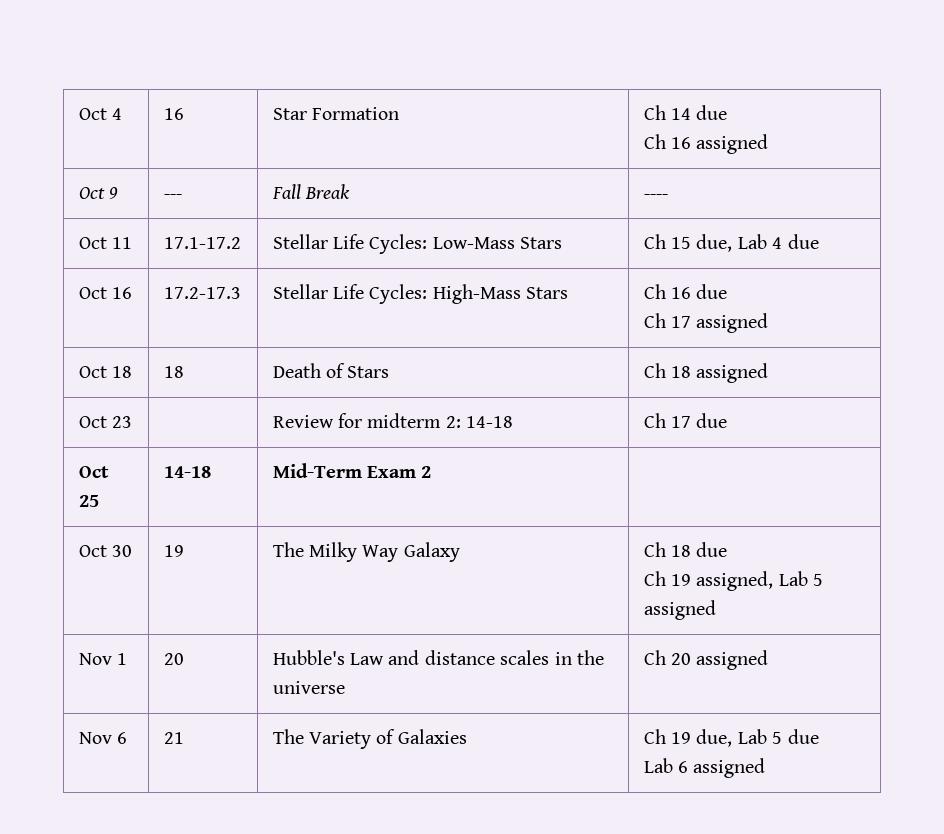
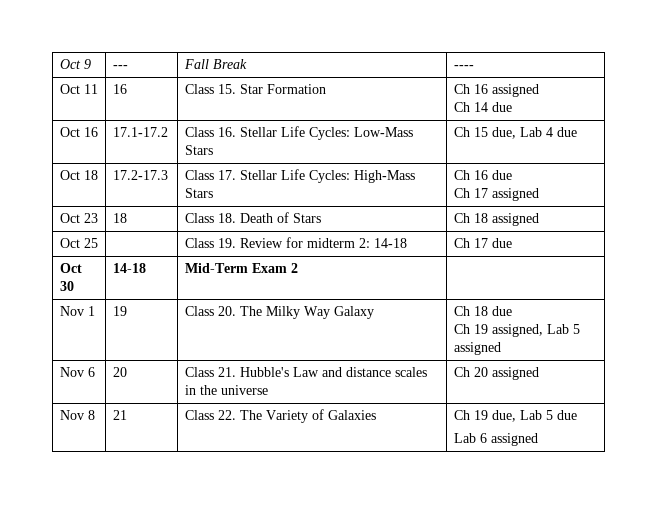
- Oct 4 | 16 | Star Formation | Ch 14 due
- Ch 16 assigned
- Oct 11 | 17.1-17.2 | Stellar Life Cycles: Low-Mass Stars | Ch 15 due, Lab 4 due
+ Oct 11 | 16 | Class 15. Star Formation | Ch 16 assigned
+ Ch 14 due
+ Oct 16 | 17.1-17.2 | Class 16. Stellar Life Cycles: Low-Mass Stars | Ch 15 due, Lab 4 due
- Oct 16 | 17.2-17.3 | Stellar Life Cycles: High-Mass Stars | Ch 16 due
+ Oct 18 | 17.2-17.3 | Class 17. Stellar Life Cycles: High-Mass Stars | Ch 16 due
- Oct 18 | 18 | Death of Stars | Ch 18 assigned
+ Oct 23 | 18 | Class 18. Death of Stars | Ch 18 assigned
- Oct 23 | | Review for midterm 2: 14-18 | Ch 17 due
+ Oct 25 | | Class 19. Review for midterm 2: 14-18 | Ch 17 due
- Oct 25 | 14-18 | Mid-Term Exam 2 |
+ Oct 30 | 14-18 | Mid-Term Exam 2 |
- Oct 30 | 19 | The Milky Way Galaxy | Ch 18 due
+ Nov 1 | 19 | Class 20. The Milky Way Galaxy | Ch 18 due
- Nov 1 | 20 | Hubble's Law and distance scales in the universe | Ch 20 assigned
+ Nov 6 | 20 | Class 21. Hubble's Law and distance scales in the universe | Ch 20 assigned
- Nov 6 | 21 | The Variety of Galaxies | Ch 19 due, Lab 5 due
+ Nov 8 | 21 | Class 22. The Variety of Galaxies | Ch 19 due, Lab 5 due

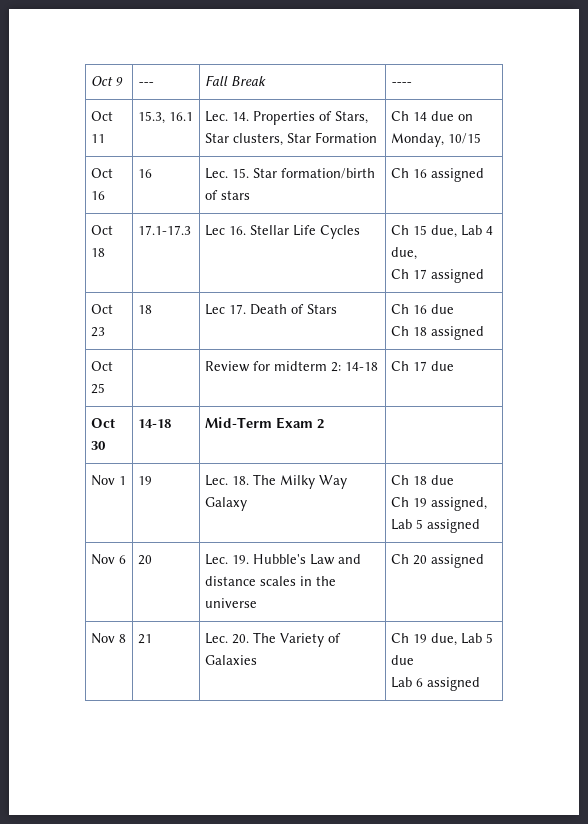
- Oct 11 | 16 | Class 15. Star Formation | Ch 16 assigned
- Ch 14 due
+ Oct 11 | 15.3, 16.1 | Lec. 14. Properties of Stars, Star clusters, Star Formation | Ch 14 due on Monday, 10/15
- Oct 16 | 17.1-17.2 | Class 16. Stellar Life Cycles: Low-Mass Stars | Ch 15 due, Lab 4 due
- Oct 18 | 17.2-17.3 | Class 17. Stellar Life Cycles: High-Mass Stars | Ch 16 due
+ Oct 16 | 16 | Lec. 15. Star formation/birth of stars | Ch 16 assigned
+ Oct 18 | 17.1-17.3 | Lec 16. Stellar Life Cycles | Ch 15 due, Lab 4 due,
- Oct 23 | 18 | Class 18. Death of Stars | Ch 18 assigned
+ Oct 23 | 18 | Lec 17. Death of Stars | Ch 16 due
+ Ch 18 assigned
- Oct 25 | | Class 19. Review for midterm 2: 14-18 | Ch 17 due
+ Oct 25 | | Review for midterm 2: 14-18 | Ch 17 due
- Nov 1 | 19 | Class 20. The Milky Way Galaxy | Ch 18 due
+ Nov 1 | 19 | Lec. 18. The Milky Way Galaxy | Ch 18 due
- Nov 6 | 20 | Class 21. Hubble's Law and distance scales in the universe | Ch 20 assigned
+ Nov 6 | 20 | Lec. 19. Hubble's Law and distance scales in the universe | Ch 20 assigned
- Nov 8 | 21 | Class 22. The Variety of Galaxies | Ch 19 due, Lab 5 due
+ Nov 8 | 21 | Lec. 20. The Variety of Galaxies | Ch 19 due, Lab 5 due

